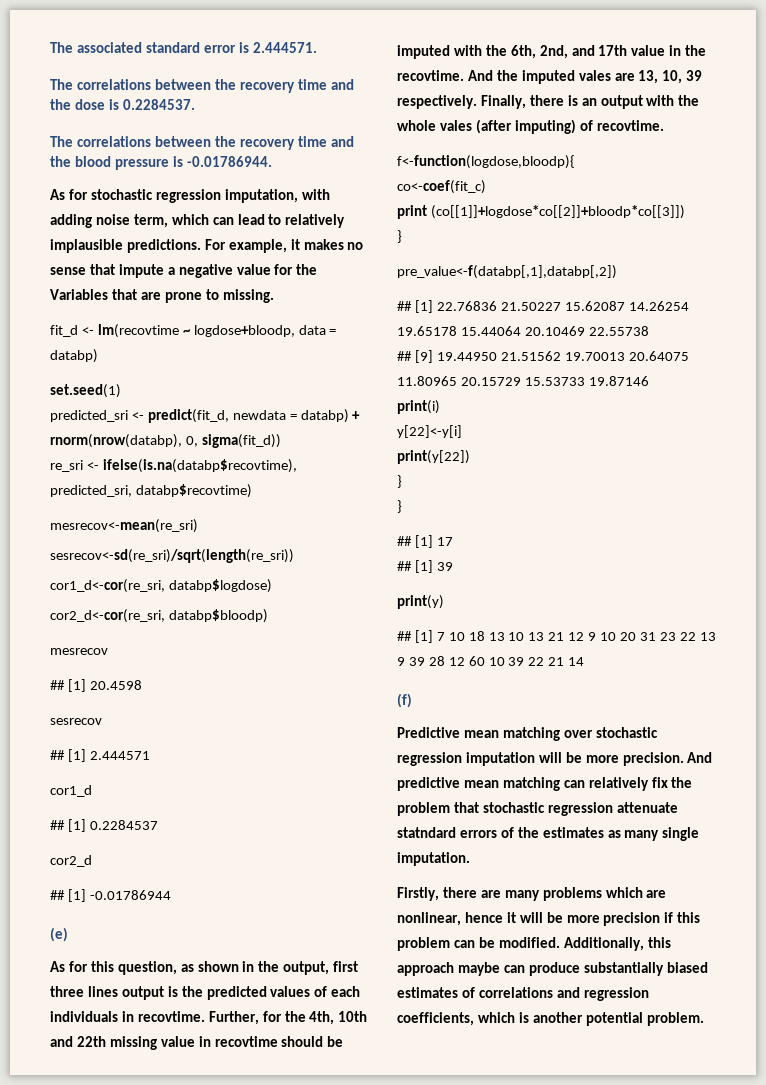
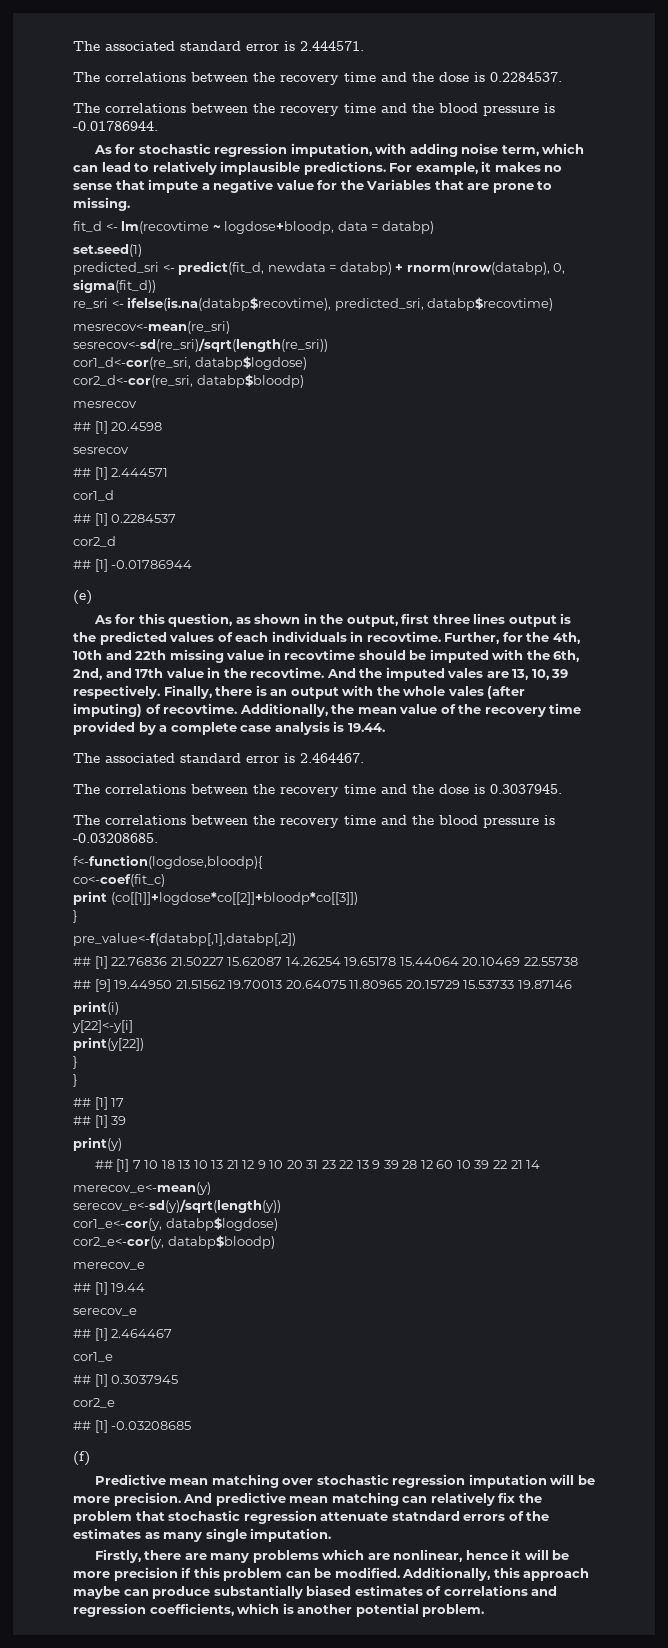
+ Additionally, the mean value of the recovery time provided by a complete case analysis is 19.44.
+ The associated standard error is 2.464467.
+ The correlations between the recovery time and the dose is 0.3037945.
+ The correlations between the recovery time and the blood pressure is -0.03208685.
+ merecov_e<-mean(y)
+ serecov_e<-sd(y)/sqrt(length(y))
+ cor1_e<-cor(y, databp$logdose)
+ cor2_e<-cor(y, databp$bloodp)
+ merecov_e
+ ## [1] 19.44
+ serecov_e
+ ## [1] 2.464467
+ cor1_e
+ ## [1] 0.3037945
+ cor2_e
+ ## [1] -0.03208685

